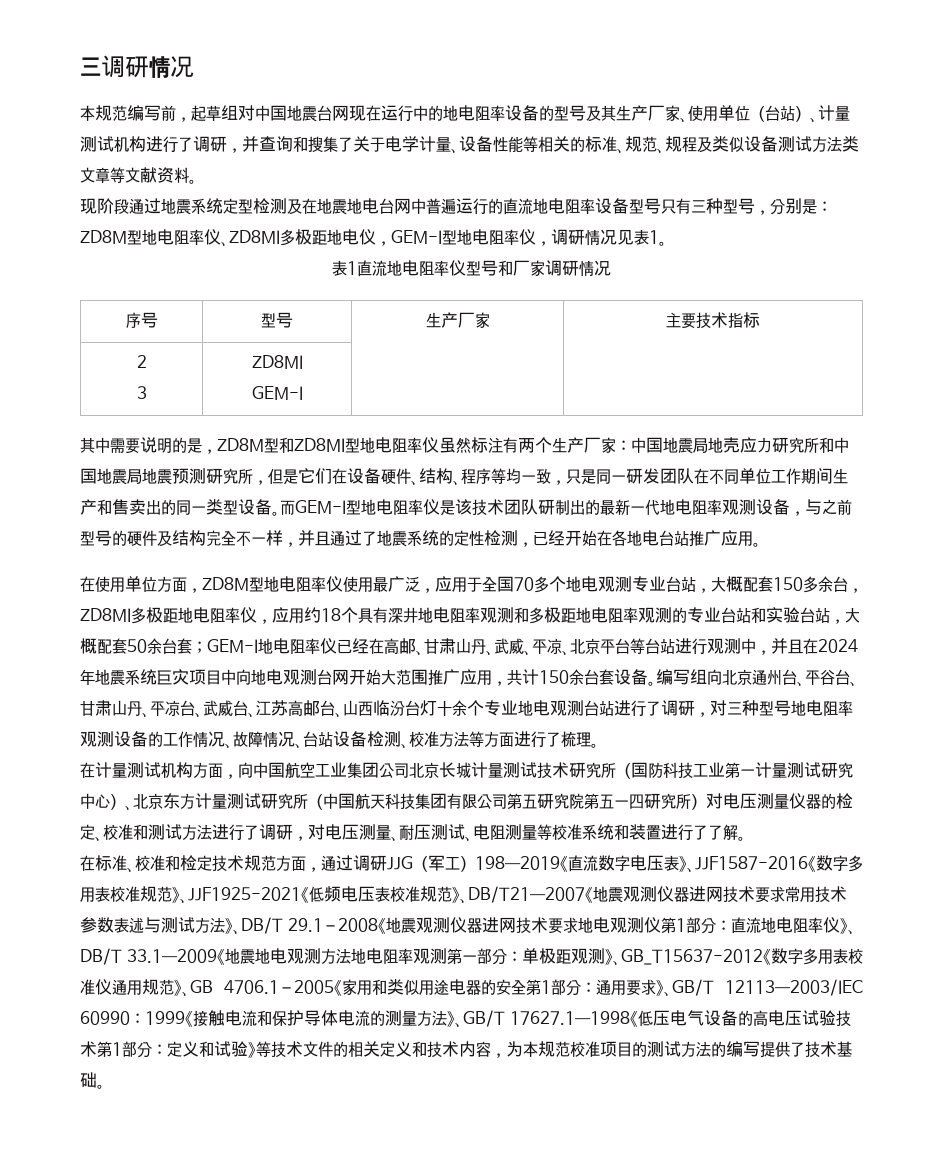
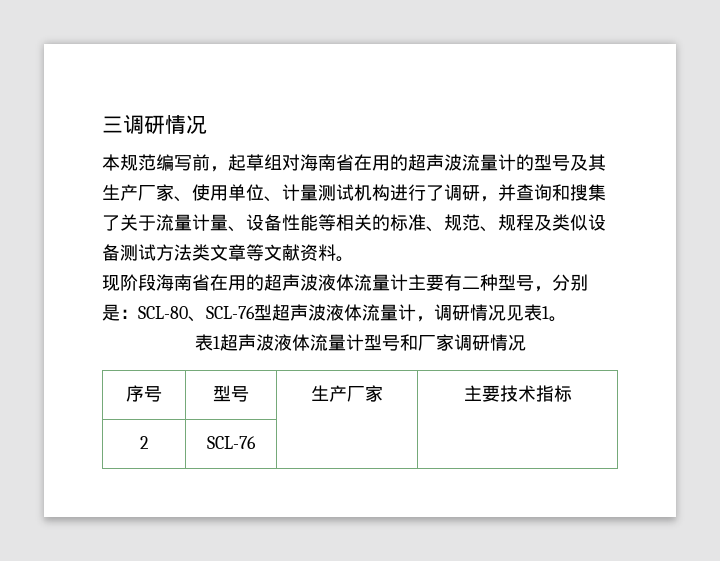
- 本规范编写前，起草组对中国地震台网现在运行中的地电阻率设备的型号及其生产厂家、使用单位（台站）、计量测试机构进行了调研，并查询和搜集了关于电学计量、设备性能等相关的标准、规范、规程及类似设备测试方法类文章等文献资料。
+ 本规范编写前，起草组对海南省在用的超声波流量计的型号及其生产厂家、使用单位、计量测试机构进行了调研，并查询和搜集了关于流量计量、设备性能等相关的标准、规范、规程及类似设备测试方法类文章等文献资料。
- 现阶段通过地震系统定型检测及在地震地电台网中普遍运行的直流地电阻率设备型号只有三种型号，分别是：ZD8M型地电阻率仪、ZD8MI多极距地电仪，GEM-I型地电阻率仪，调研情况见表1。
+ 现阶段海南省在用的超声波液体流量计主要有二种型号，分别是：SCL-80、SCL-76型超声波液体流量计，调研情况见表1。
- 表1直流地电阻率仪型号和厂家调研情况
+ 表1超声波液体流量计型号和厂家调研情况
- 2
- 3 | ZD8MI
- GEM-I | |
- 其中需要说明的是，ZD8M型和ZD8MI型地电阻率仪虽然标注有两个生产厂家：中国地震局地壳应力研究所和中国地震局地震预测研究所，但是它们在设备硬件、结构、程序等均一致，只是同一研发团队在不同单位工作期间生产和售卖出的同一类型设备。而GEM-I型地电阻率仪是该技术团队研制出的最新一代地电阻率观测设备，与之前型号的硬件及结构完全不一样，并且通过了地震系统的定性检测，已经开始在各地电台站推广应用。
- 在使用单位方面，ZD8M型地电阻率仪使用最广泛，应用于全国70多个地电观测专业台站，大概配套150多余台，ZD8MI多极距地电阻率仪，应用约18个具有深井地电阻率观测和多极距地电阻率观测的专业台站和实验台站，大概配套50余台套；GEM-I地电阻率仪已经在高邮、甘肃山丹、武威、平凉、北京平台等台站进行观测中，并且在2024年地震系统巨灾项目中向地电观测台网开始大范围推广应用，共计150余台套设备。编写组向北京通州台、平谷台、甘肃山丹、平凉台、武威台、江苏高邮台、山西临汾台灯十余个专业地电观测台站进行了调研，对三种型号地电阻率观测设备的工作情况、故障情况、台站设备检测、校准方法等方面进行了梳理。
- 在计量测试机构方面，向中国航空工业集团公司北京长城计量测试技术研究所（国防科技工业第一计量测试研究中心）、北京东方计量测试研究所（中国航天科技集团有限公司第五研究院第五一四研究所）对电压测量仪器的检定、校准和测试方法进行了调研，对电压测量、耐压测试、电阻测量等校准系统和装置进行了了解。
- 在标准、校准和检定技术规范方面，通过调研JJG（军工）198—2019《直流数字电压表》、JJF1587-2016《数字多用表校准规范》、JJF1925-2021《低频电压表校准规范》、DB/T21—2007《地震观测仪器进网技术要求常用技术参数表述与测试方法》、DB/T 29.1－2008《地震观测仪器进网技术要求地电观测仪第1部分：直流地电阻率仪》、DB/T 33.1—2009《地震地电观测方法地电阻率观测第一部分：单极距观测》、GB_T15637-2012《数字多用表校准仪通用规范》、GB 4706.1－2005《家用和类似用途电器的安全第1部分：通用要求》、GB/T 12113—2003/IEC 60990：1999《接触电流和保护导体电流的测量方法》、GB/T 17627.1—1998《低压电气设备的高电压试验技术第1部分：定义和试验》等技术文件的相关定义和技术内容，为本规范校准项目的测试方法的编写提供了技术基础。
+ 2 | SCL-76 | |

